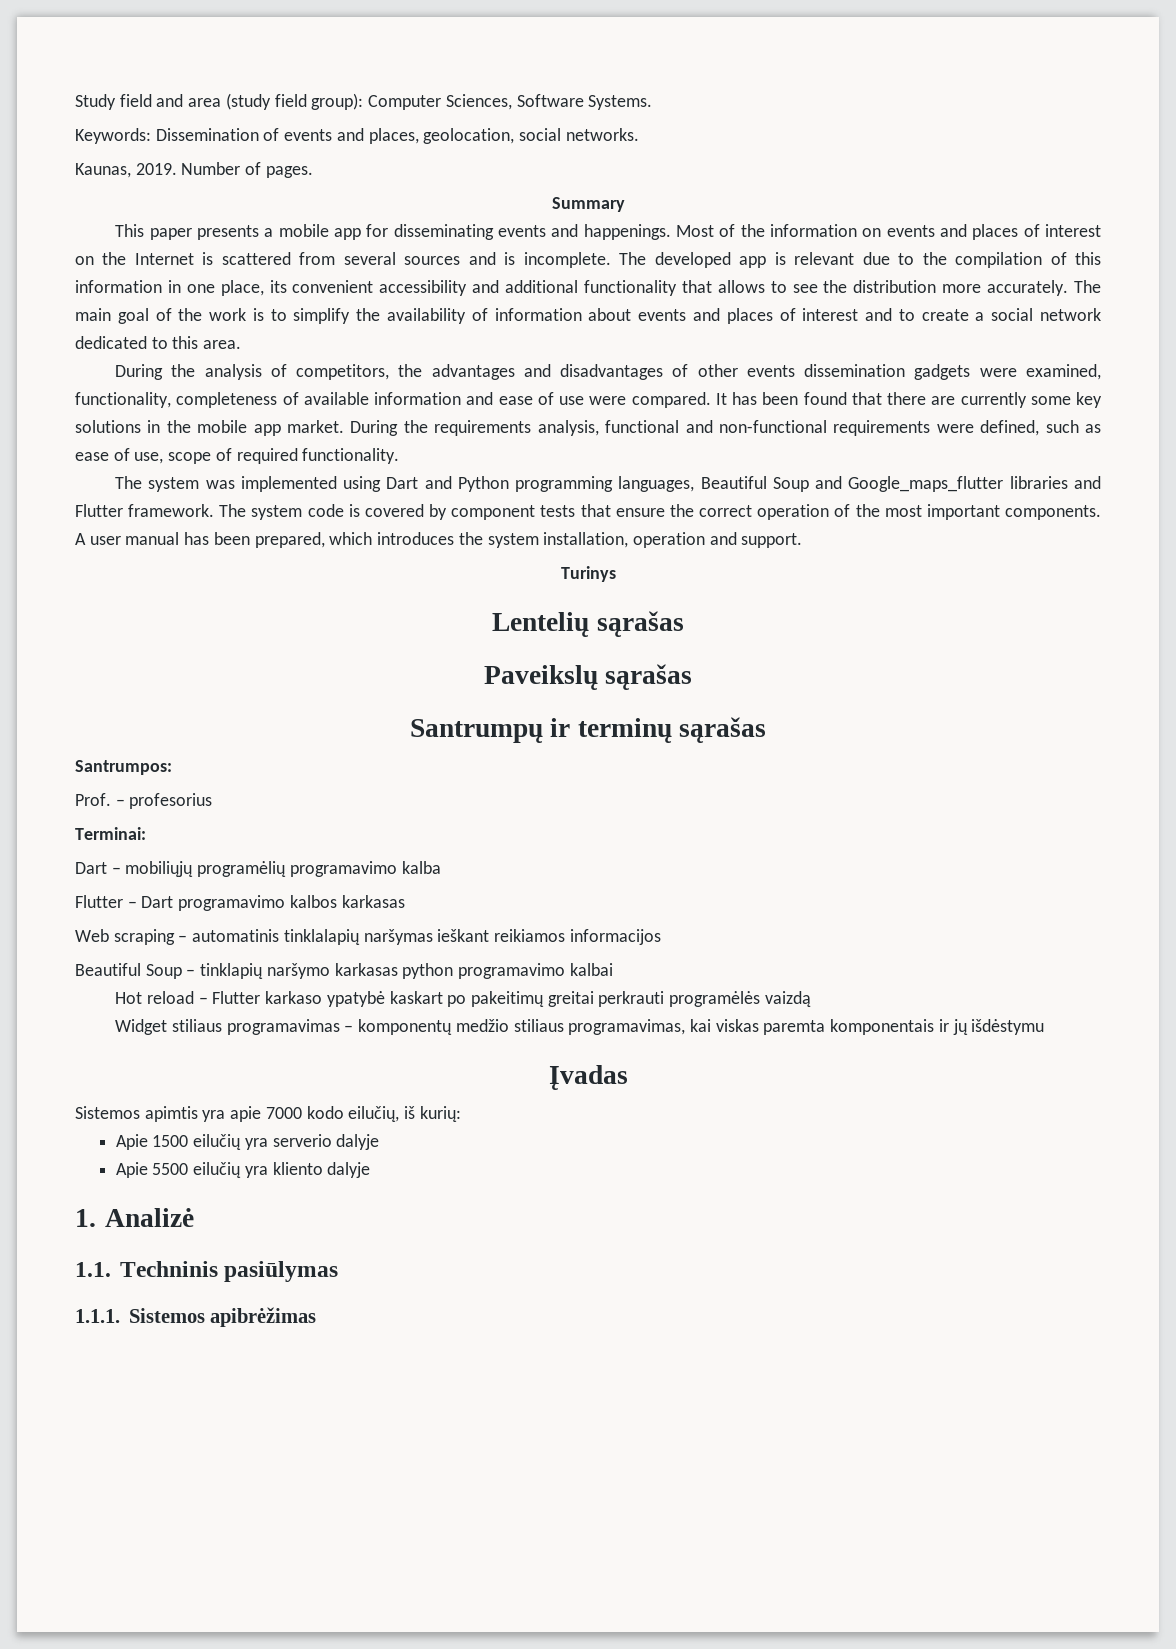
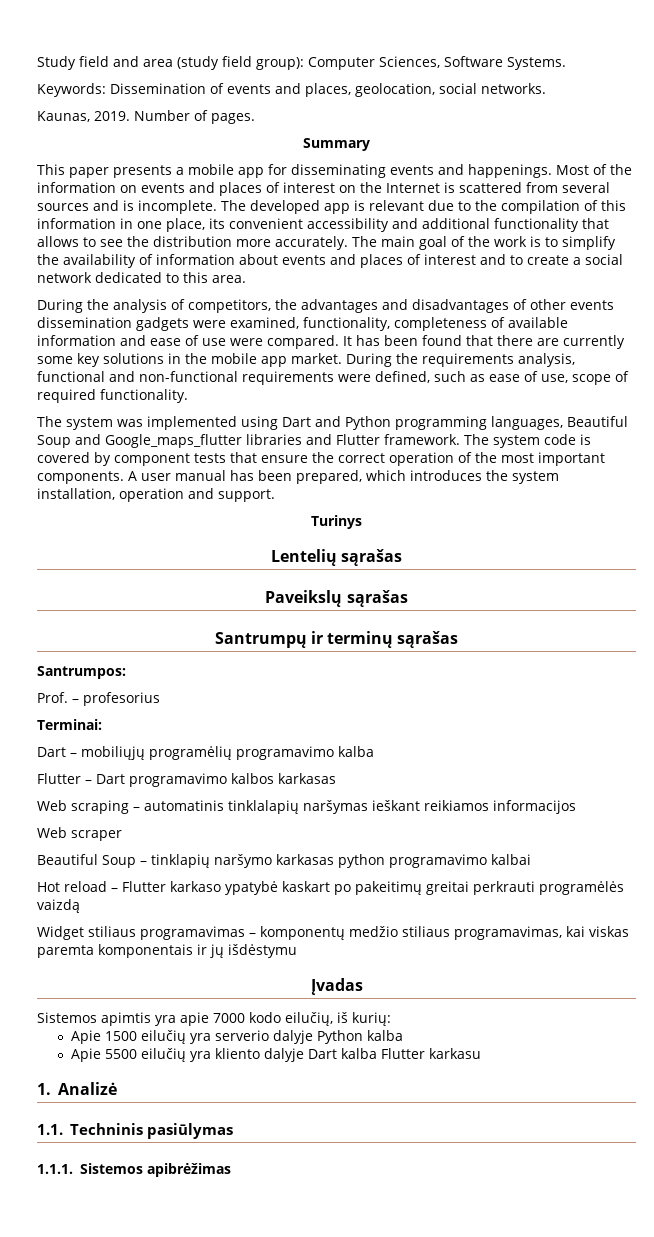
+ Web scraper
- Apie 1500 eilučių yra serverio dalyje
+ Apie 1500 eilučių yra serverio dalyje Python kalba
- Apie 5500 eilučių yra kliento dalyje
+ Apie 5500 eilučių yra kliento dalyje Dart kalba Flutter karkasu

